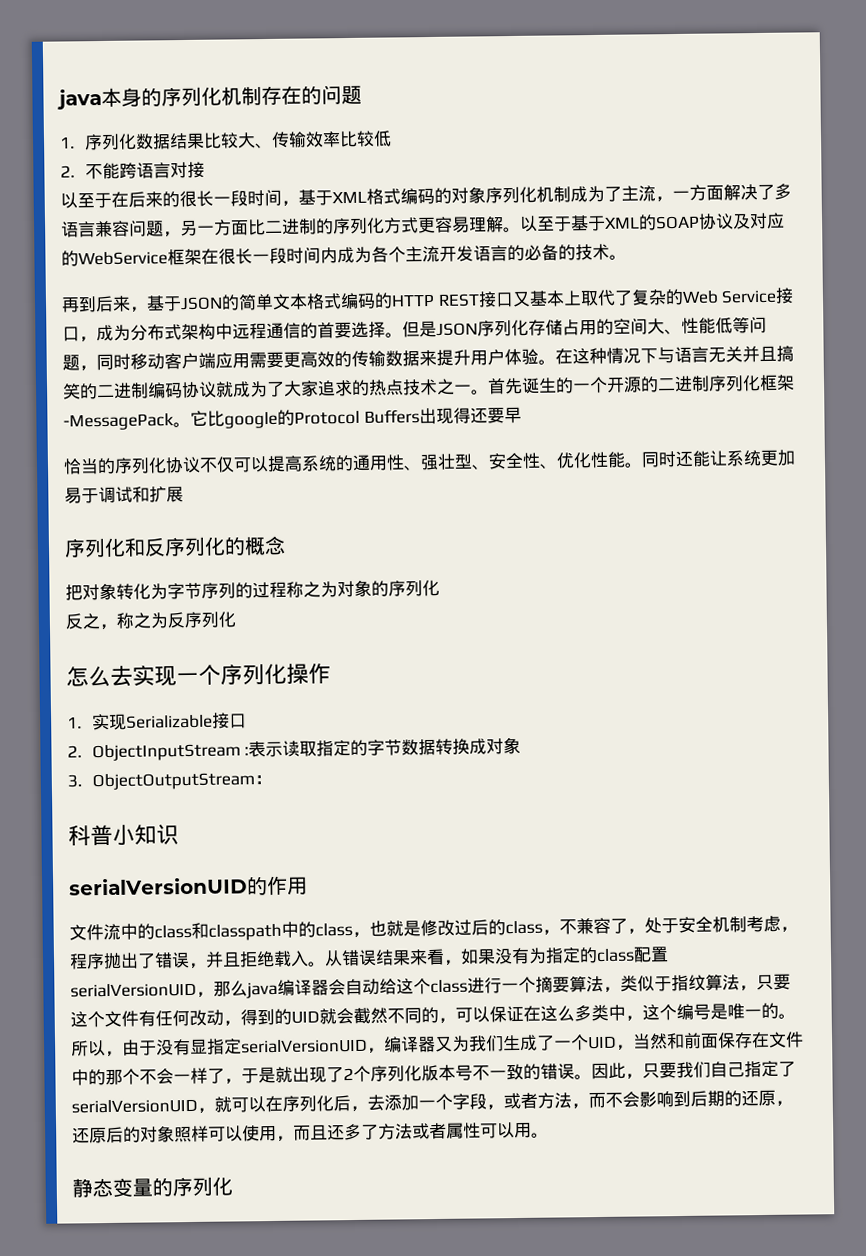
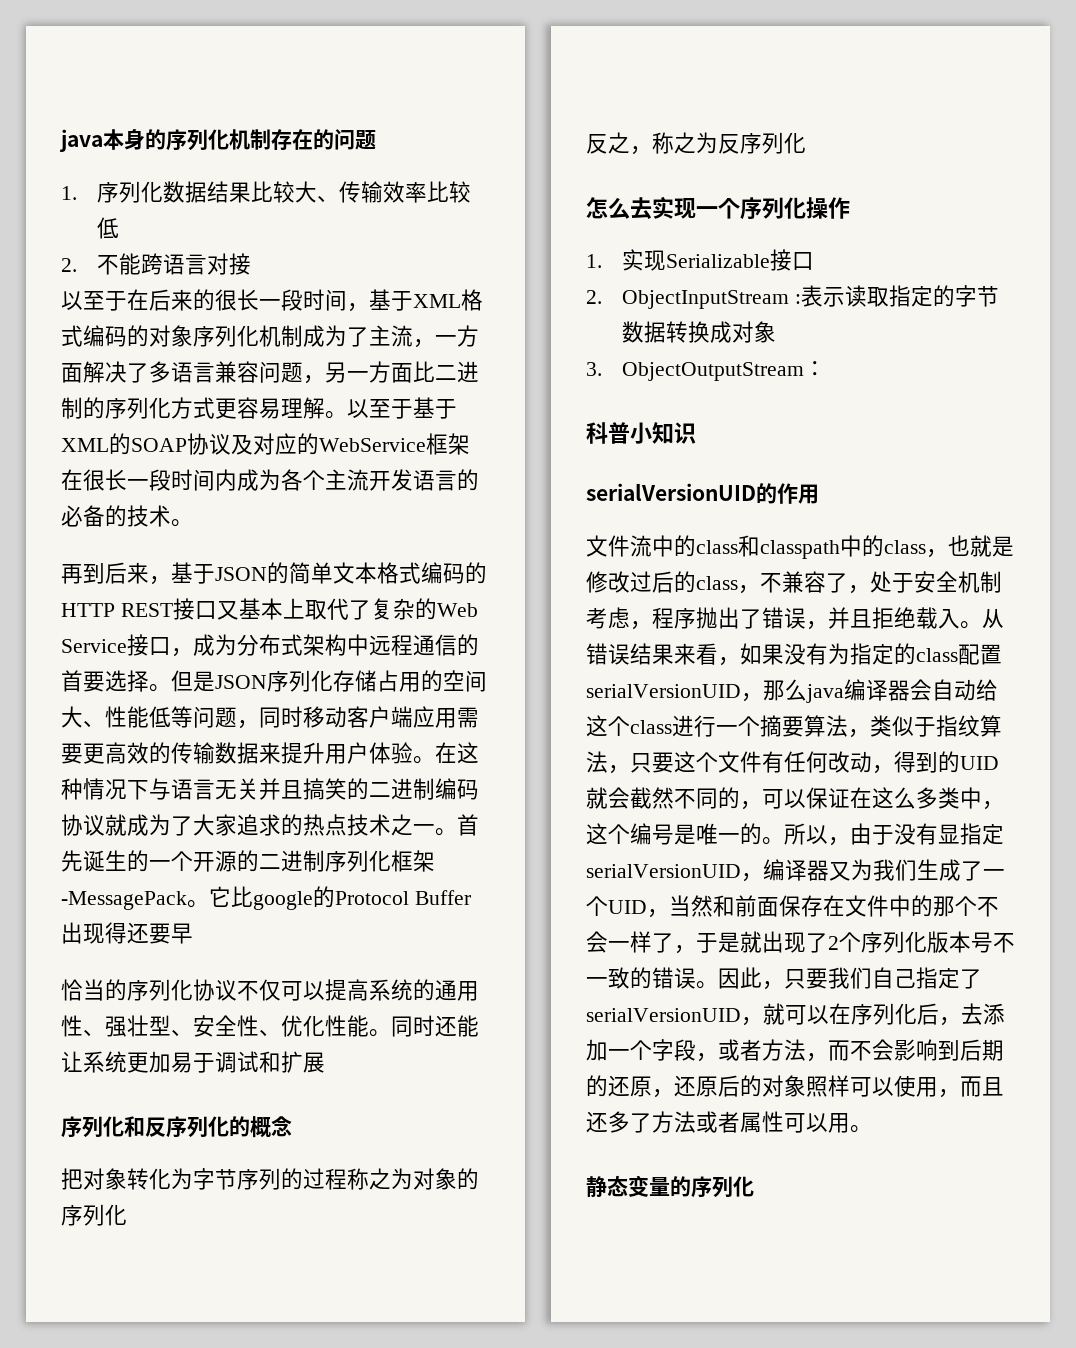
- 它比google的Protocol Buffers出现得还要早
+ 它比google的Protocol Buffer出现得还要早

